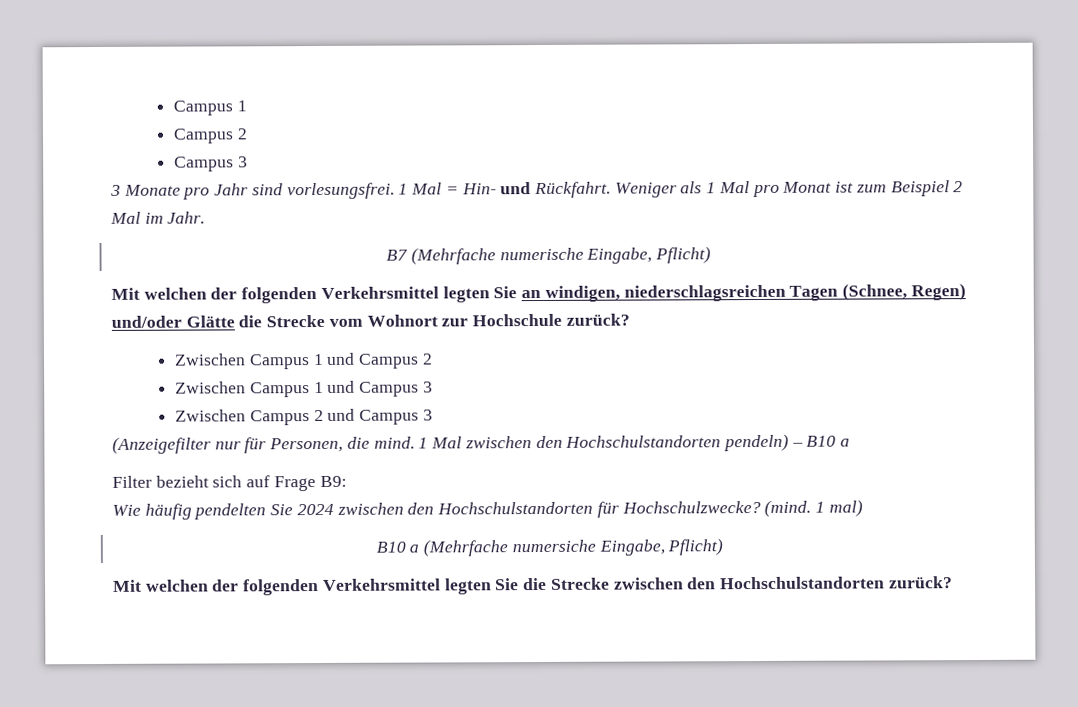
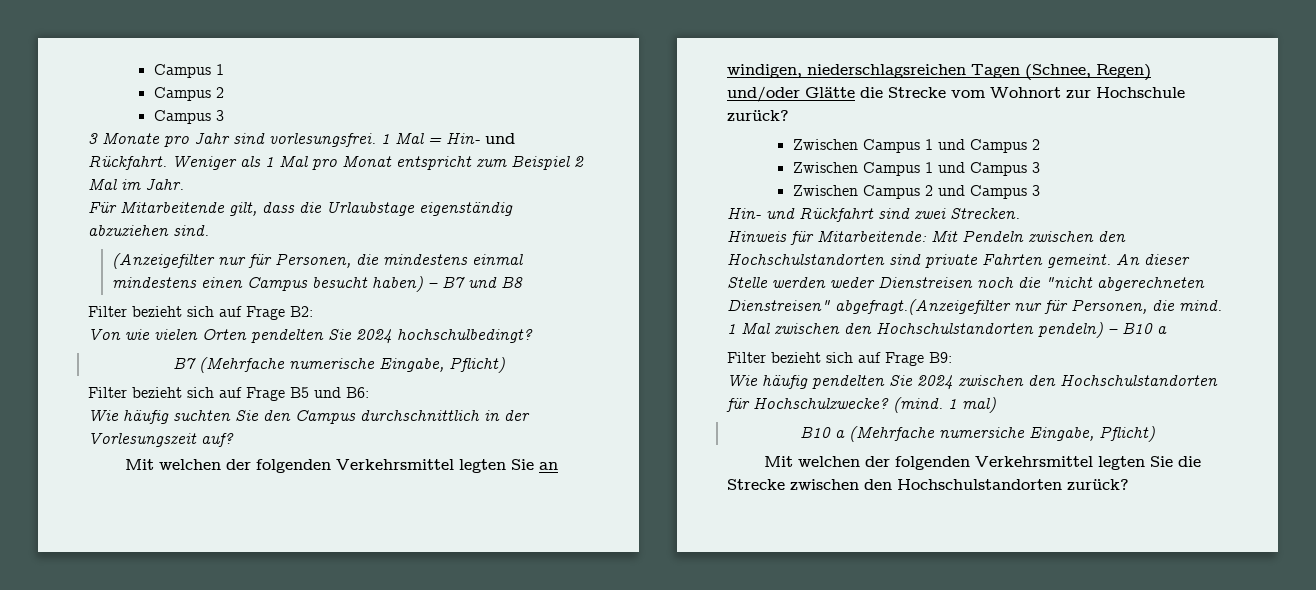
- Weniger als 1 Mal pro Monat ist zum Beispiel 2 Mal im Jahr.
+ Weniger als 1 Mal pro Monat entspricht zum Beispiel 2 Mal im Jahr.
+ Für Mitarbeitende gilt, dass die Urlaubstage eigenständig abzuziehen sind.
+ (Anzeigefilter nur für Personen, die mindestens einmal mindestens einen Campus besucht haben) – B7 und B8
+ Filter bezieht sich auf Frage B2:
+ Von wie vielen Orten pendelten Sie 2024 hochschulbedingt?
+ Filter bezieht sich auf Frage B5 und B6:
+ Wie häufig suchten Sie den Campus durchschnittlich in der Vorlesungszeit auf?
- (Anzeigefilter nur für Personen, die mind.
+ Hin- und Rückfahrt sind zwei Strecken.
+ Hinweis für Mitarbeitende: Mit Pendeln zwischen den Hochschulstandorten sind private Fahrten gemeint. An dieser Stelle werden weder Dienstreisen noch die "nicht abgerechneten Dienstreisen" abgefragt.(Anzeigefilter nur für Personen, die mind.

